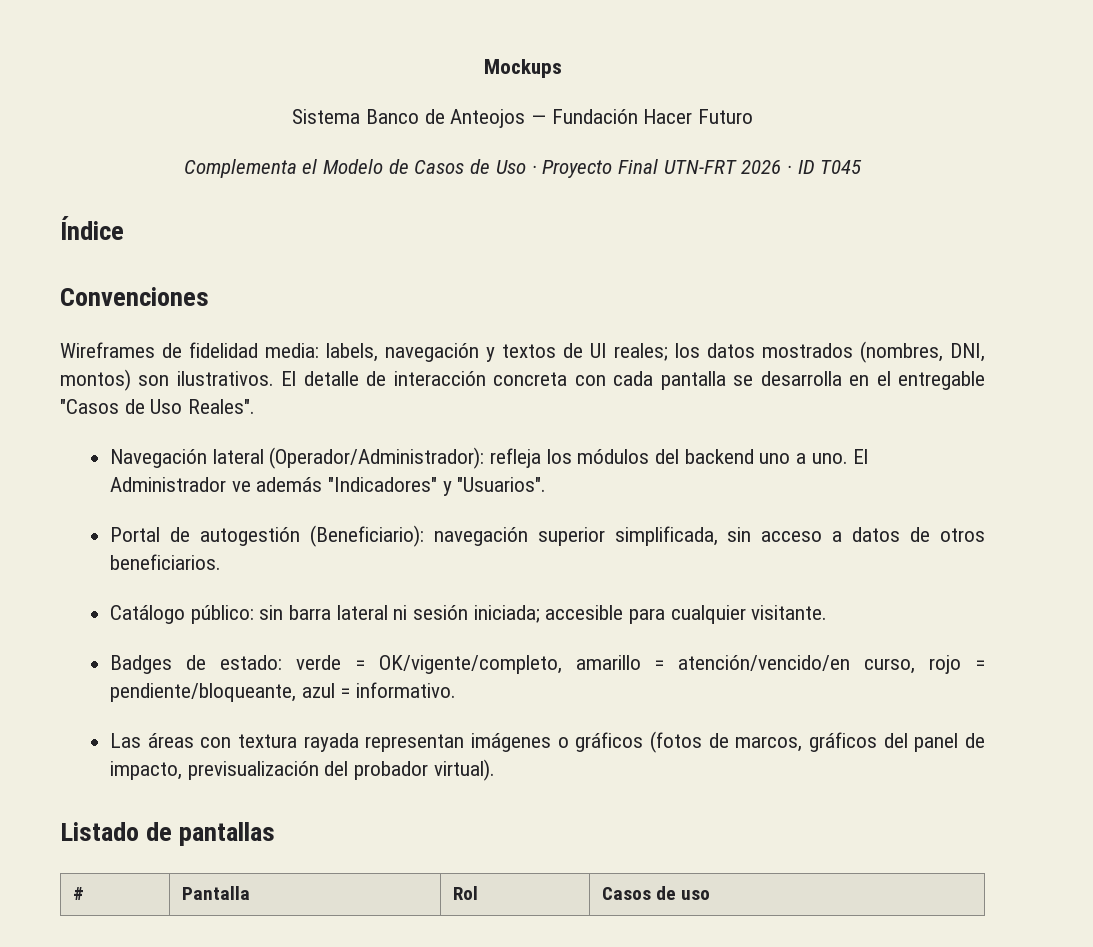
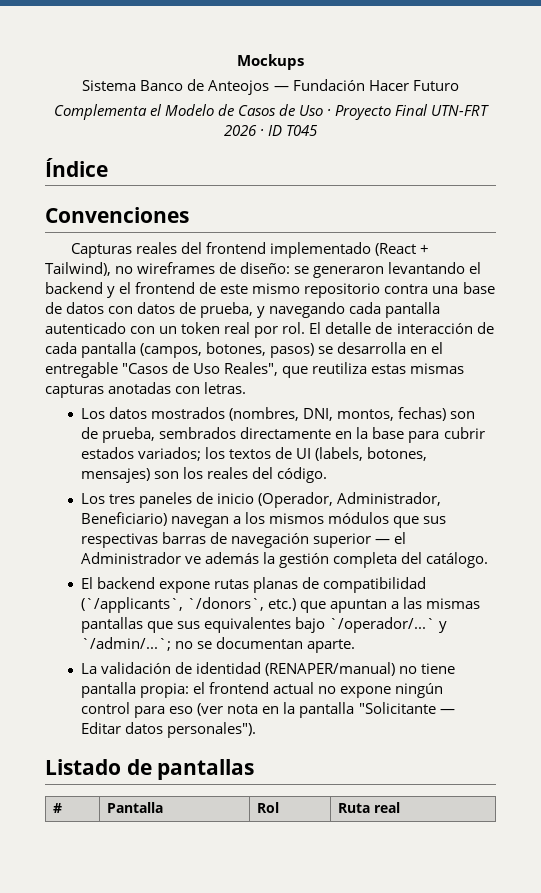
- Wireframes de fidelidad media: labels, navegación y textos de UI reales; los datos mostrados (nombres, DNI, montos) son ilustrativos. El detalle de interacción concreta con cada pantalla se desarrolla en el entregable "Casos de Uso Reales".
- Navegación lateral (Operador/Administrador): refleja los módulos del backend uno a uno. El Administrador ve además "Indicadores" y "Usuarios".
- Portal de autogestión (Beneficiario): navegación superior simplificada, sin acceso a datos de otros beneficiarios.
- Catálogo público: sin barra lateral ni sesión iniciada; accesible para cualquier visitante.
- Badges de estado: verde = OK/vigente/completo, amarillo = atención/vencido/en curso, rojo = pendiente/bloqueante, azul = informativo.
- Las áreas con textura rayada representan imágenes o gráficos (fotos de marcos, gráficos del panel de impacto, previsualización del probador virtual).
+ Capturas reales del frontend implementado (React + Tailwind), no wireframes de diseño: se generaron levantando el backend y el frontend de este mismo repositorio contra una base de datos con datos de prueba, y navegando cada pantalla autenticado con un token real por rol. El detalle de interacción de cada pantalla (campos, botones, pasos) se desarrolla en el entregable "Casos de Uso Reales", que reutiliza estas mismas capturas anotadas con letras.
+ Los datos mostrados (nombres, DNI, montos, fechas) son de prueba, sembrados directamente en la base para cubrir estados variados; los textos de UI (labels, botones, mensajes) son los reales del código.
+ Los tres paneles de inicio (Operador, Administrador, Beneficiario) navegan a los mismos módulos que sus respectivas barras de navegación superior — el Administrador ve además la gestión completa del catálogo.
+ El backend expone rutas planas de compatibilidad (`/applicants`, `/donors`, etc.) que apuntan a las mismas pantallas que sus equivalentes bajo `/operador/...` y `/admin/...`; no se documentan aparte.
+ La validación de identidad (RENAPER/manual) no tiene pantalla propia: el frontend actual no expone ningún control para eso (ver nota en la pantalla "Solicitante — Editar datos personales").
- # | Pantalla | Rol | Casos de uso
+ # | Pantalla | Rol | Ruta real

